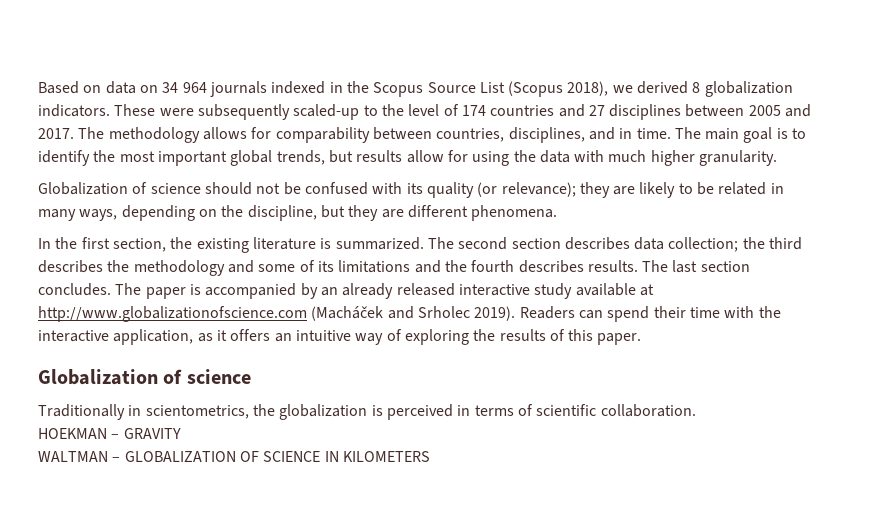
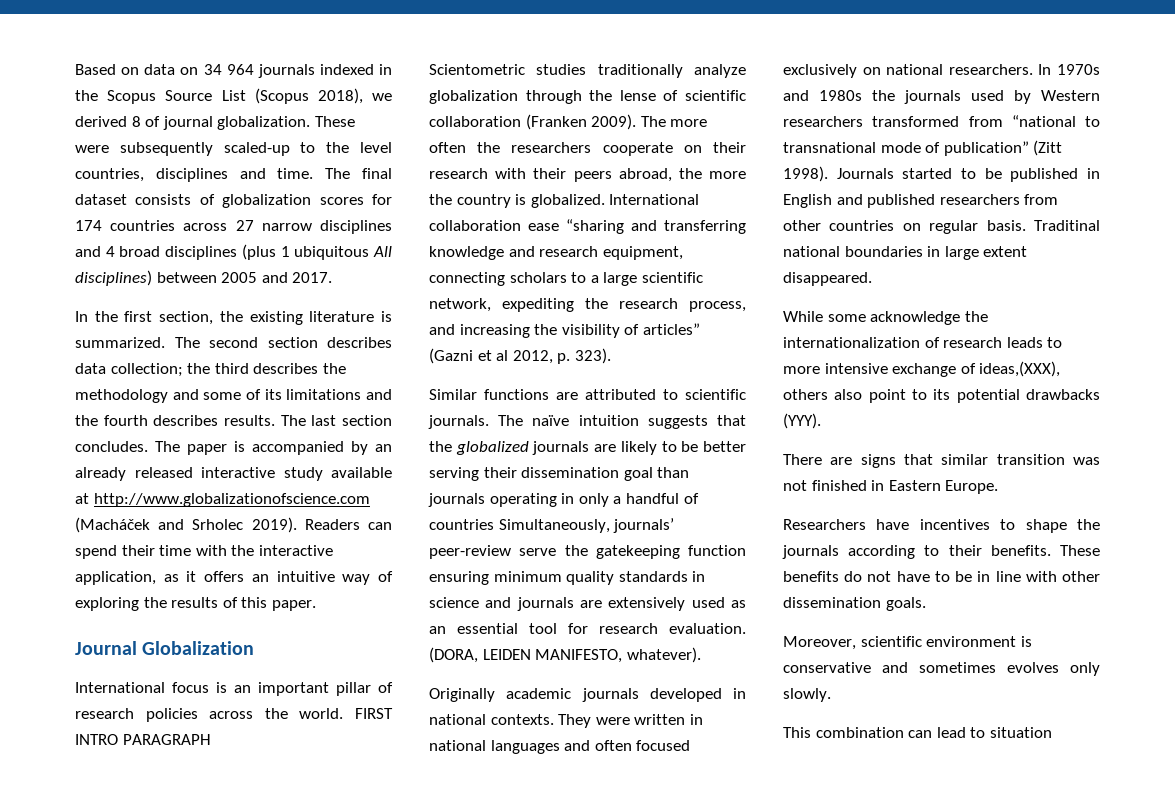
- Based on data on 34 964 journals indexed in the Scopus Source List (Scopus 2018), we derived 8 globalization indicators.
+ Based on data on 34 964 journals indexed in the Scopus Source List (Scopus 2018), we derived 8 of journal globalization.
- These were subsequently scaled-up to the level of 174 countries and 27 disciplines between 2005 and 2017. The methodology allows for comparability between countries, disciplines, and in time. The main goal is to identify the most important global trends, but results allow for using the data with much higher granularity.
- Globalization of science should not be confused with its quality (or relevance); they are likely to be related in many ways, depending on the discipline, but they are different phenomena.
+ These were subsequently scaled-up to the level countries, disciplines and time. The final dataset consists of globalization scores for 174 countries across 27 narrow disciplines and 4 broad disciplines (plus 1 ubiquitous All disciplines) between 2005 and 2017.
  Readers can spend their time with the interactive application, as it offers an intuitive way of exploring the results of this paper.
- Globalization of science
- Traditionally in scientometrics, the globalization is perceived in terms of scientific collaboration.
- HOEKMAN – GRAVITY
- WALTMAN – GLOBALIZATION OF SCIENCE IN KILOMETERS
+ Journal Globalization
+ International focus is an important pillar of research policies across the world. FIRST INTRO PARAGRAPH
+ Scientometric studies traditionally analyze globalization through the lense of scientific collaboration (Franken 2009). The more often the researchers cooperate on their research with their peers abroad, the more the country is globalized. International collaboration ease “sharing and transferring knowledge and research equipment, connecting scholars to a large scientific network, expediting the research process, and increasing the visibility of articles” (Gazni et al 2012, p. 323).
+ Similar functions are attributed to scientific journals. The naïve intuition suggests that the globalized journals are likely to be better serving their dissemination goal than journals operating in only a handful of countries Simultaneously, journals’ peer-review serve the gatekeeping function ensuring minimum quality standards in science and journals are extensively used as an essential tool for research evaluation. (DORA, LEIDEN MANIFESTO, whatever).
+ Originally academic journals developed in national contexts. They were written in national languages and often focused exclusively on national researchers. In 1970s and 1980s the journals used by Western researchers transformed from “national to transnational mode of publication” (Zitt 1998). Journals started to be published in English and published researchers from other countries on regular basis. Traditinal national boundaries in large extent disappeared.
+ While some acknowledge the internationalization of research leads to more intensive exchange of ideas,(XXX), others also point to its potential drawbacks (YYY).
+ There are signs that similar transition was not finished in Eastern Europe.
+ Researchers have incentives to shape the journals according to their benefits. These benefits do not have to be in line with other dissemination goals.
+ Moreover, scientific environment is conservative and sometimes evolves only slowly.
+ This combination can lead to situation

